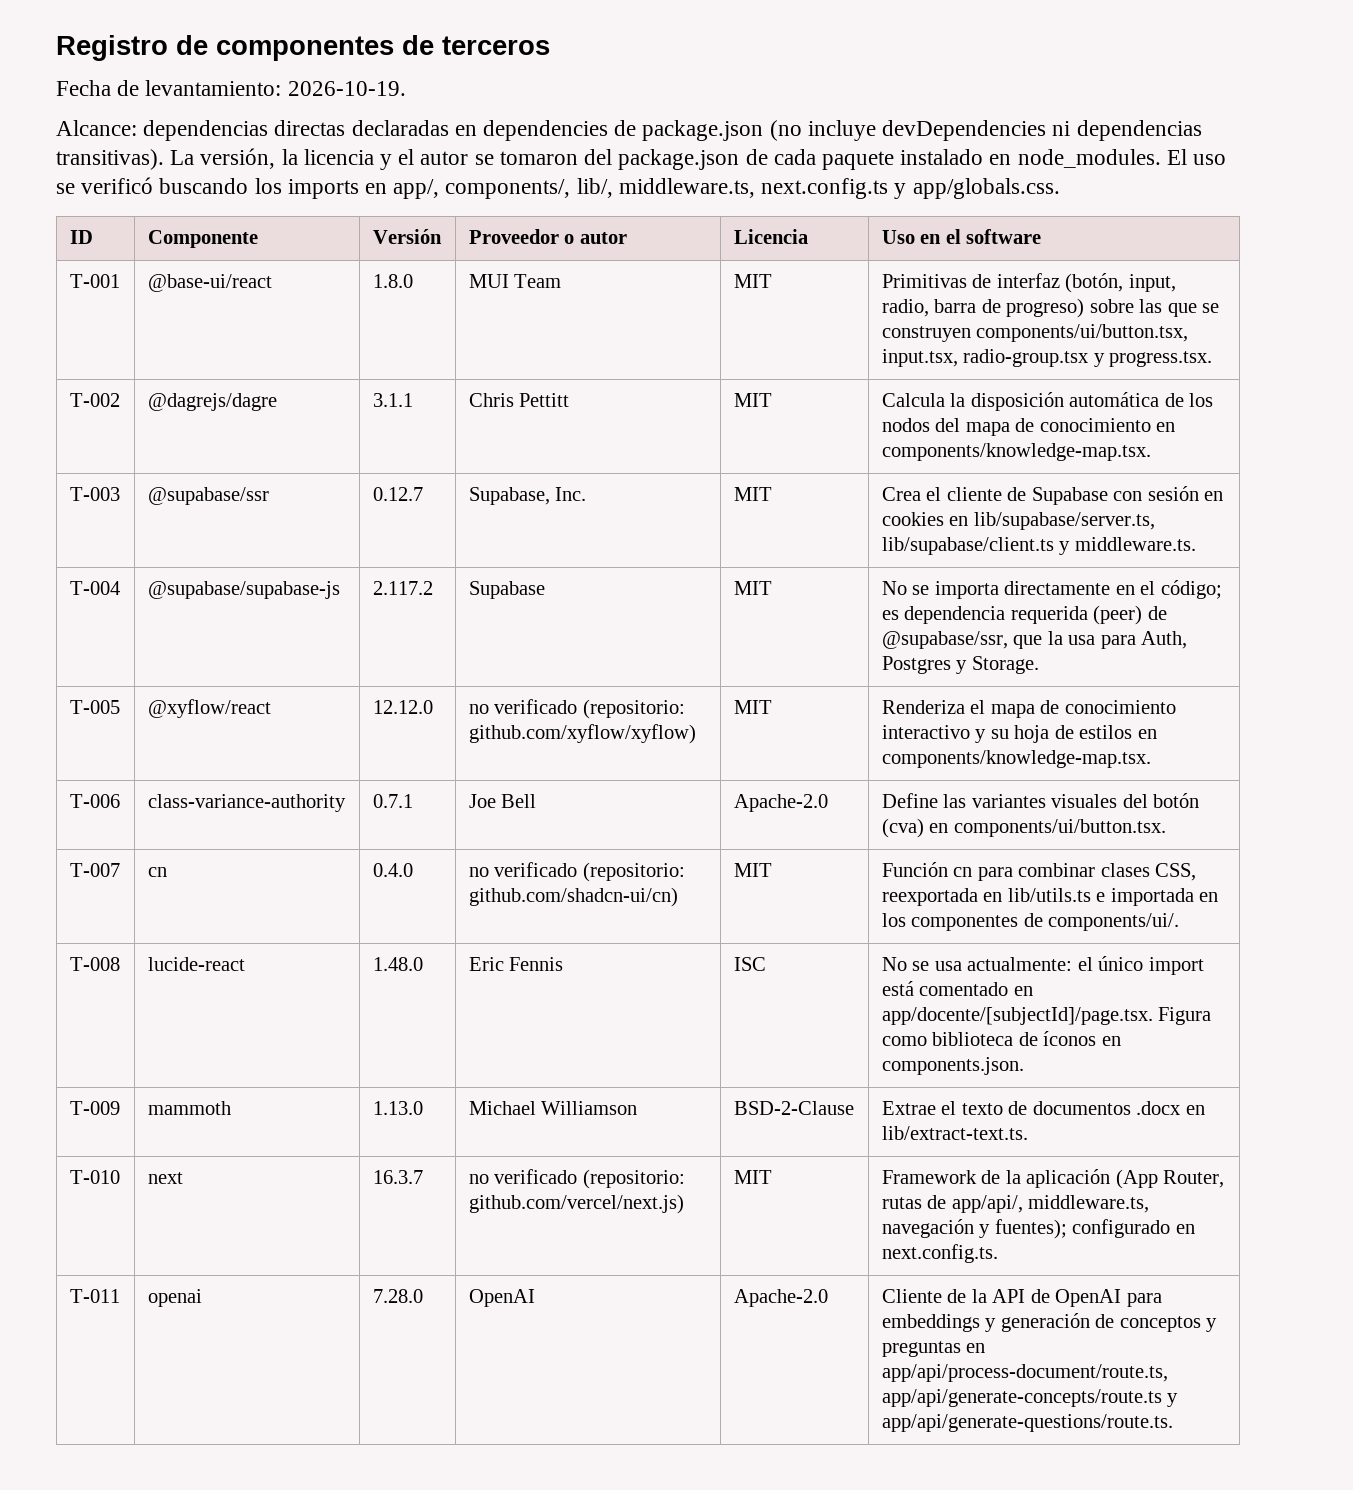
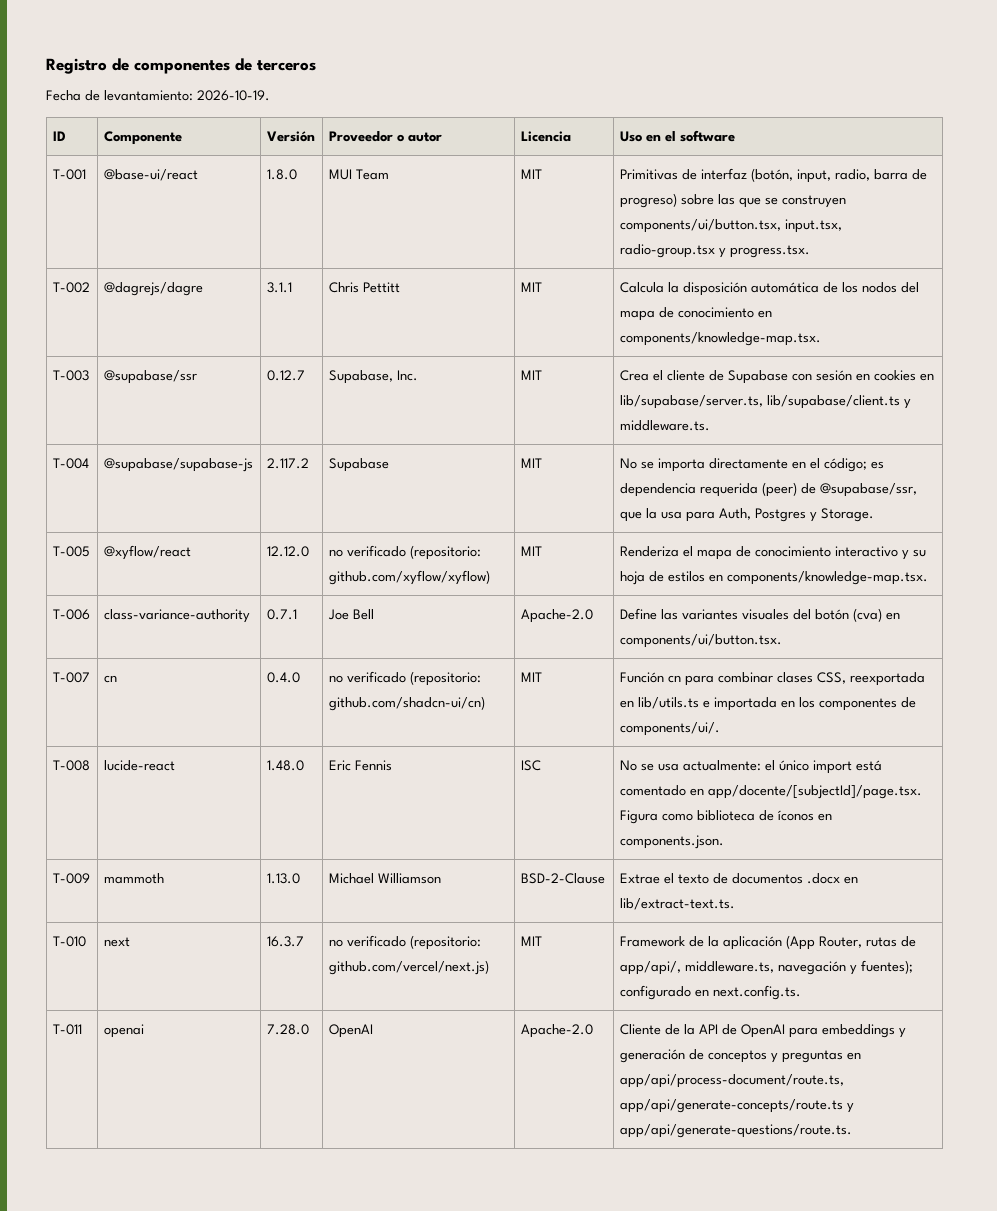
- Alcance: dependencias directas declaradas en dependencies de package.json (no incluye devDependencies ni dependencias transitivas). La versión, la licencia y el autor se tomaron del package.json de cada paquete instalado en node_modules. El uso se verificó buscando los imports en app/, components/, lib/, middleware.ts, next.config.ts y app/globals.css.

